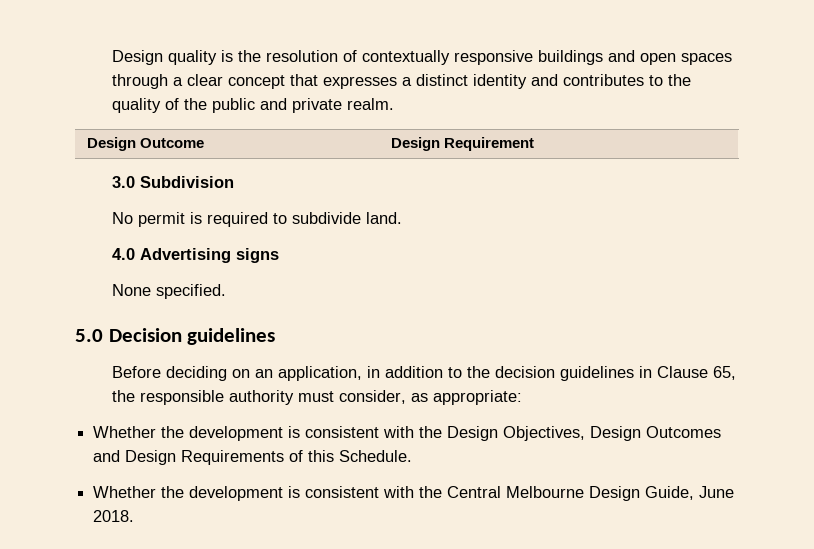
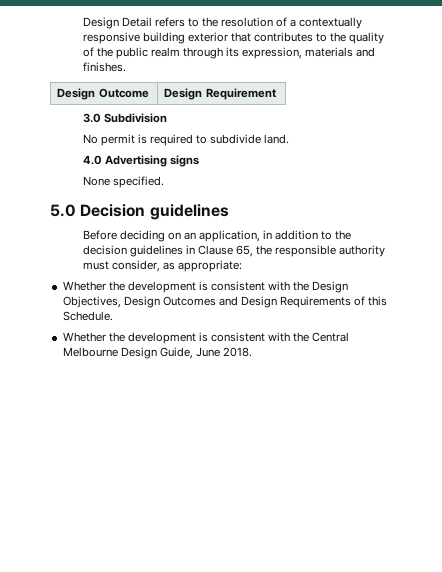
- Design quality is the resolution of contextually responsive buildings and open spaces through a clear concept that expresses a distinct identity and contributes to the quality of the public and private realm.
+ Design Detail refers to the resolution of a contextually responsive building exterior that contributes to the quality of the public realm through its expression, materials and finishes.

